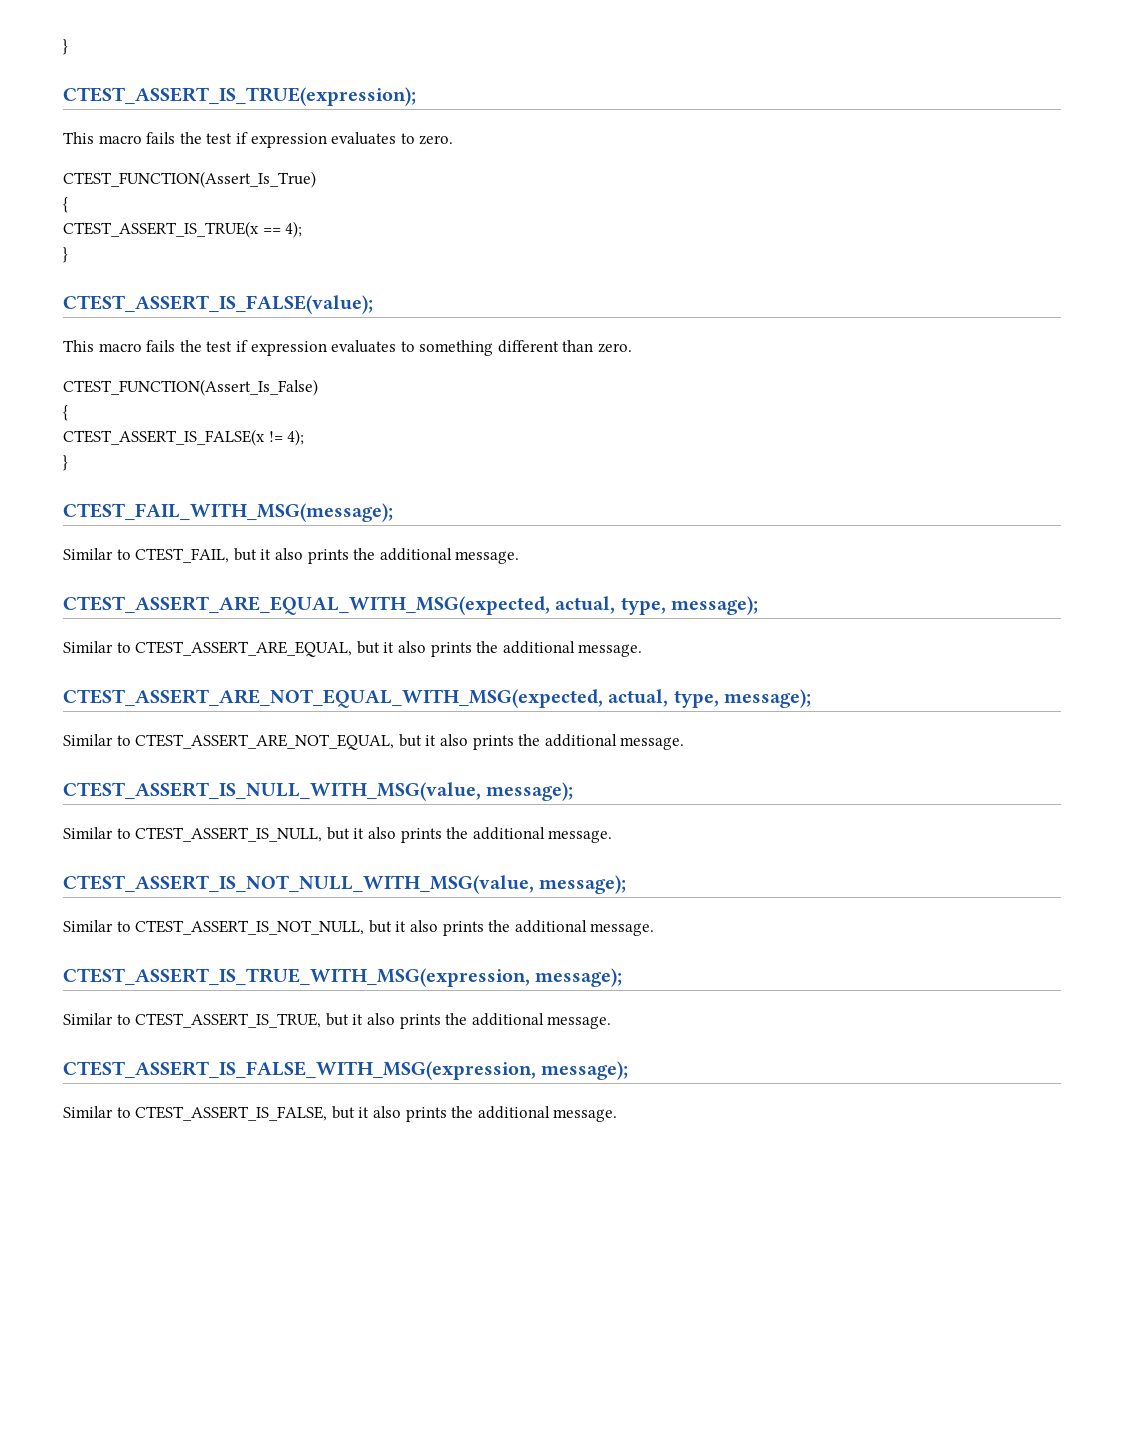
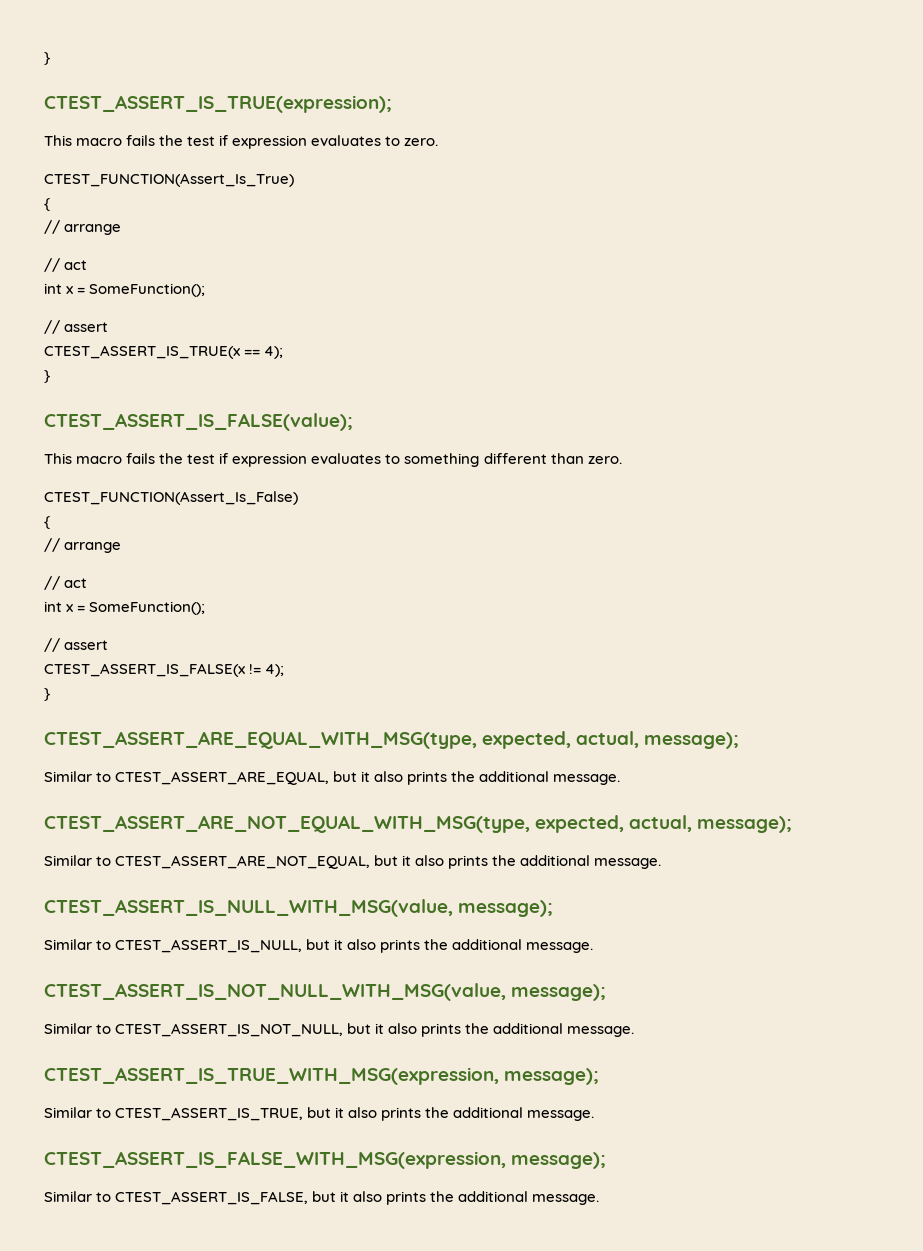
  CTEST_FUNCTION(Assert_Is_True)
  {
+ // arrange
+ // act
+ int x = SomeFunction();
+ // assert
  CTEST_FUNCTION(Assert_Is_False)
  {
+ // arrange
+ // act
+ int x = SomeFunction();
+ // assert
  CTEST_ASSERT_IS_FALSE(x != 4);
  }
- CTEST_FAIL_WITH_MSG(message);
- Similar to CTEST_FAIL, but it also prints the additional message.
- CTEST_ASSERT_ARE_EQUAL_WITH_MSG(expected, actual, type, message);
+ CTEST_ASSERT_ARE_EQUAL_WITH_MSG(type, expected, actual, message);
- CTEST_ASSERT_ARE_NOT_EQUAL_WITH_MSG(expected, actual, type, message);
+ CTEST_ASSERT_ARE_NOT_EQUAL_WITH_MSG(type, expected, actual, message);

